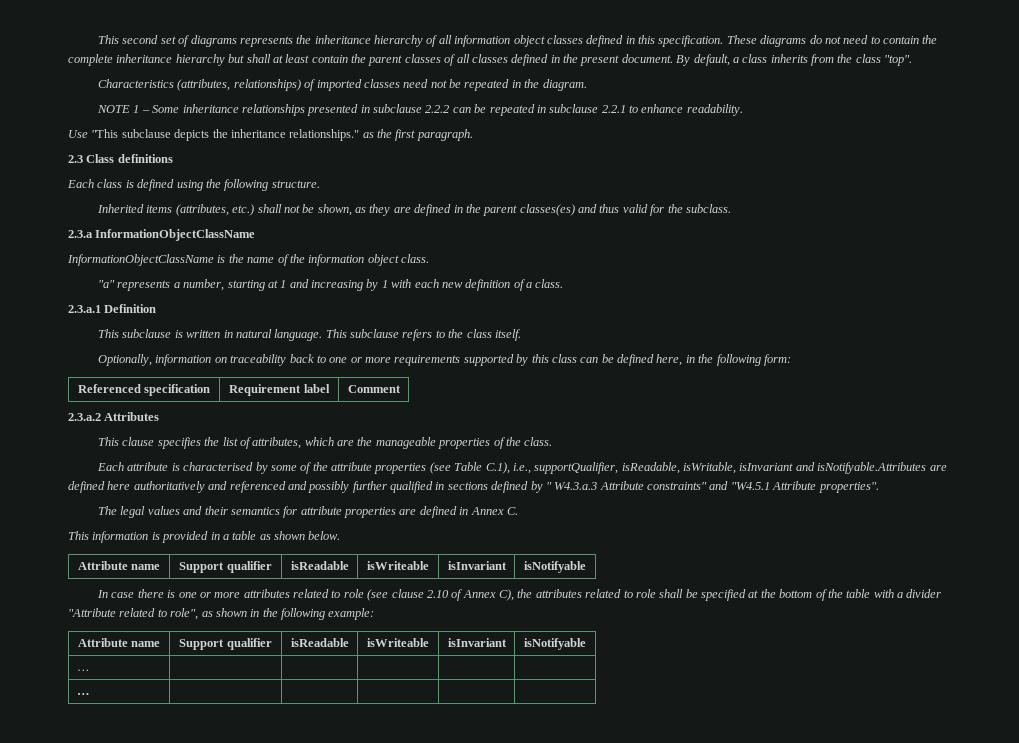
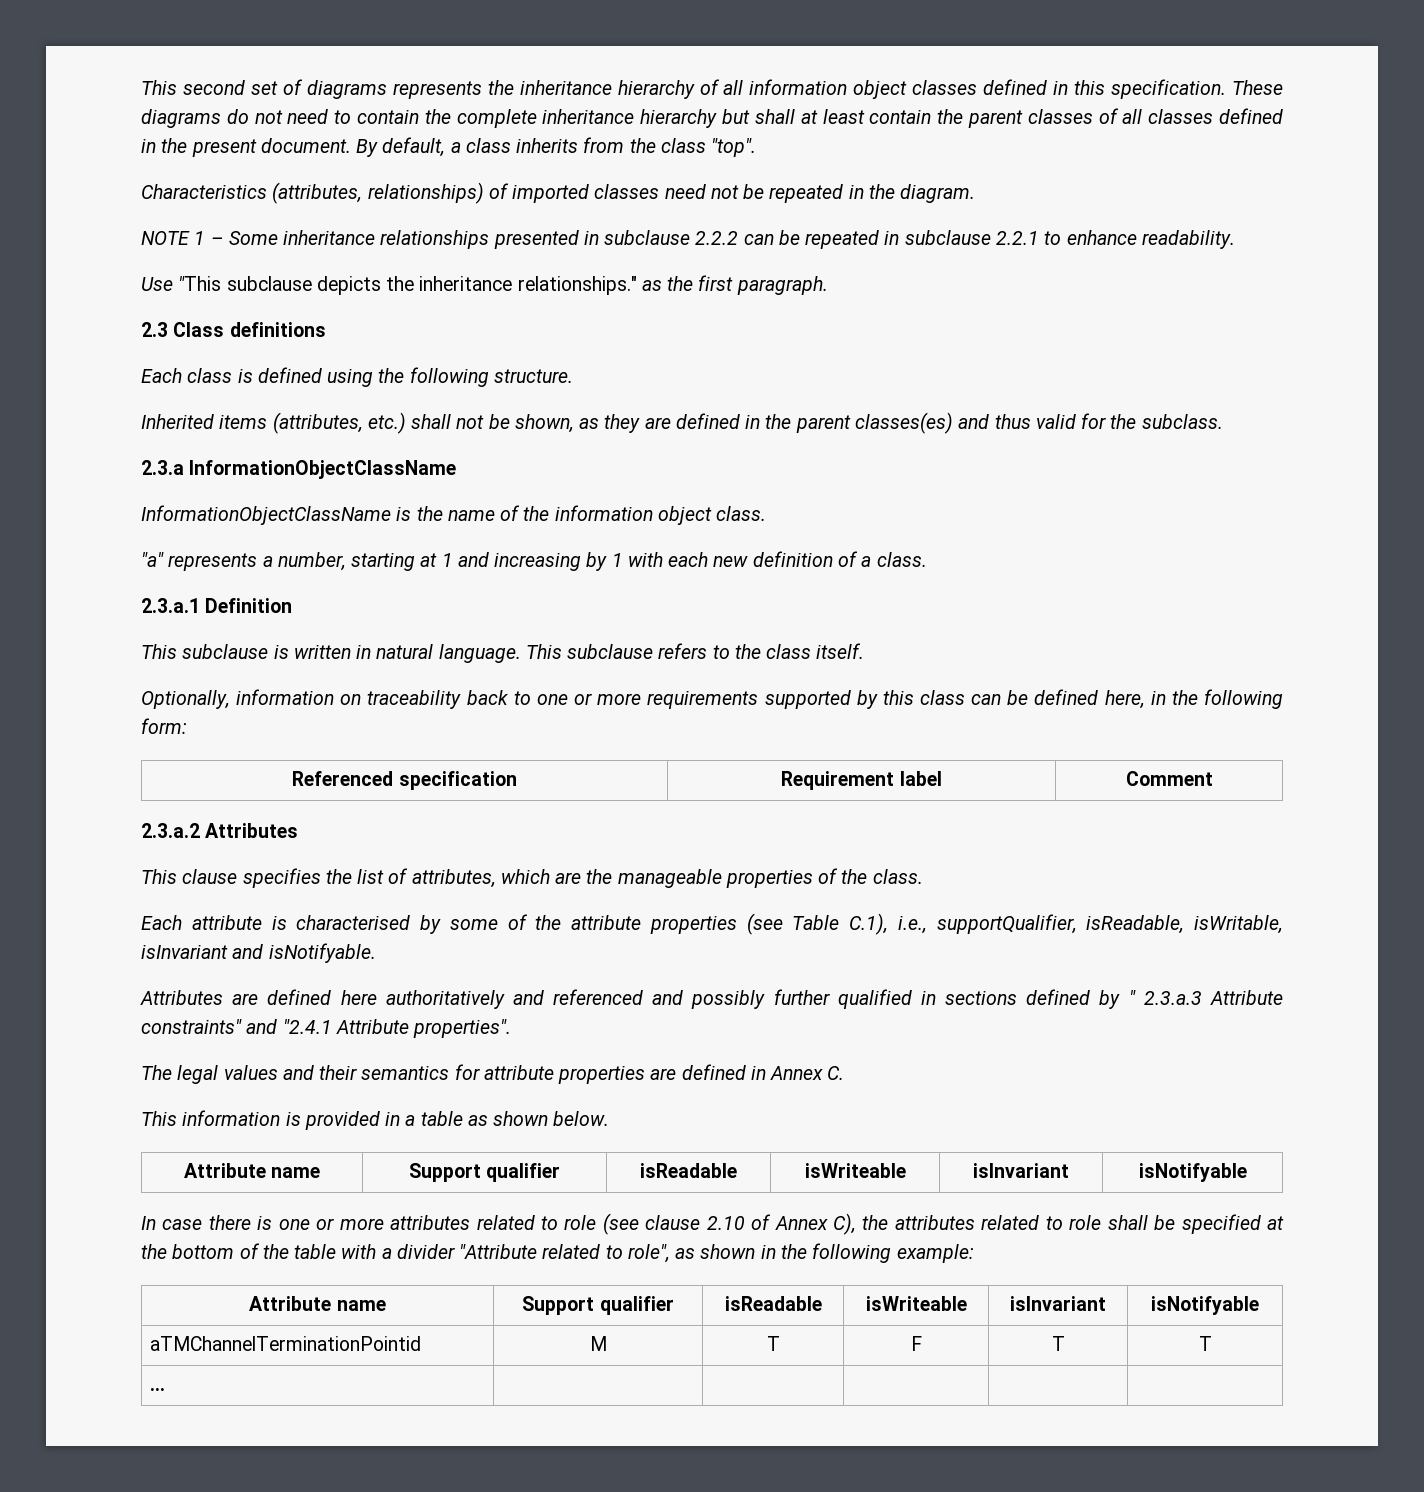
- Each attribute is characterised by some of the attribute properties (see Table C.1), i.e., supportQualifier, isReadable, isWritable, isInvariant and isNotifyable.Attributes are defined here authoritatively and referenced and possibly further qualified in sections defined by " W4.3.a.3 Attribute constraints" and "W4.5.1 Attribute properties".
+ Each attribute is characterised by some of the attribute properties (see Table C.1), i.e., supportQualifier, isReadable, isWritable, isInvariant and isNotifyable.
+ Attributes are defined here authoritatively and referenced and possibly further qualified in sections defined by " 2.3.a.3 Attribute constraints" and "2.4.1 Attribute properties".
  In case there is one or more attributes related to role (see clause 2.10 of Annex C), the attributes related to role shall be specified at the bottom of the table with a divider "Attribute related to role", as shown in the following example:
  Attribute name | Support qualifier | isReadable | isWriteable | isInvariant | isNotifyable
- … | | | | |
+ aTMChannelTerminationPointid | M | T | F | T | T

